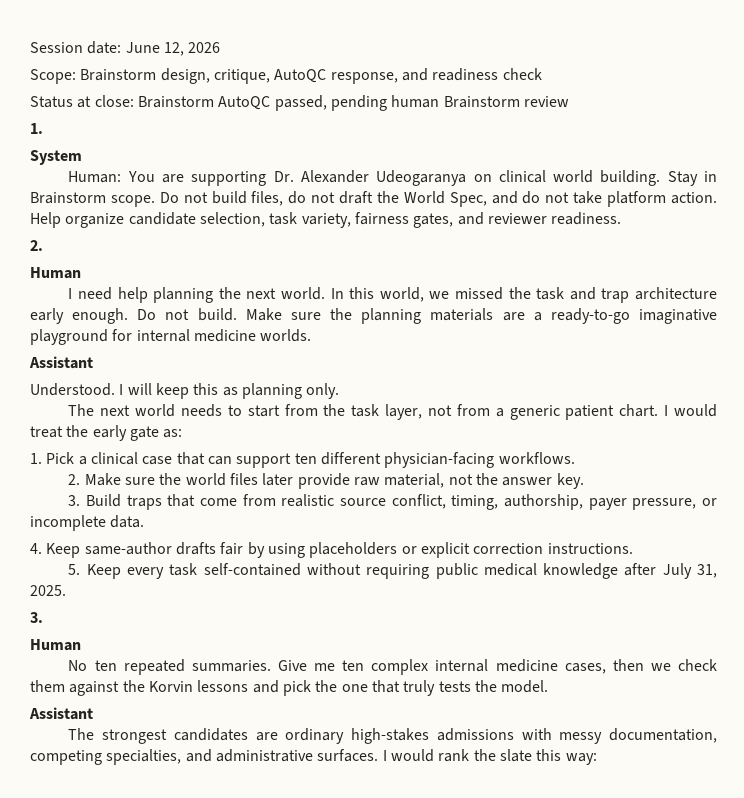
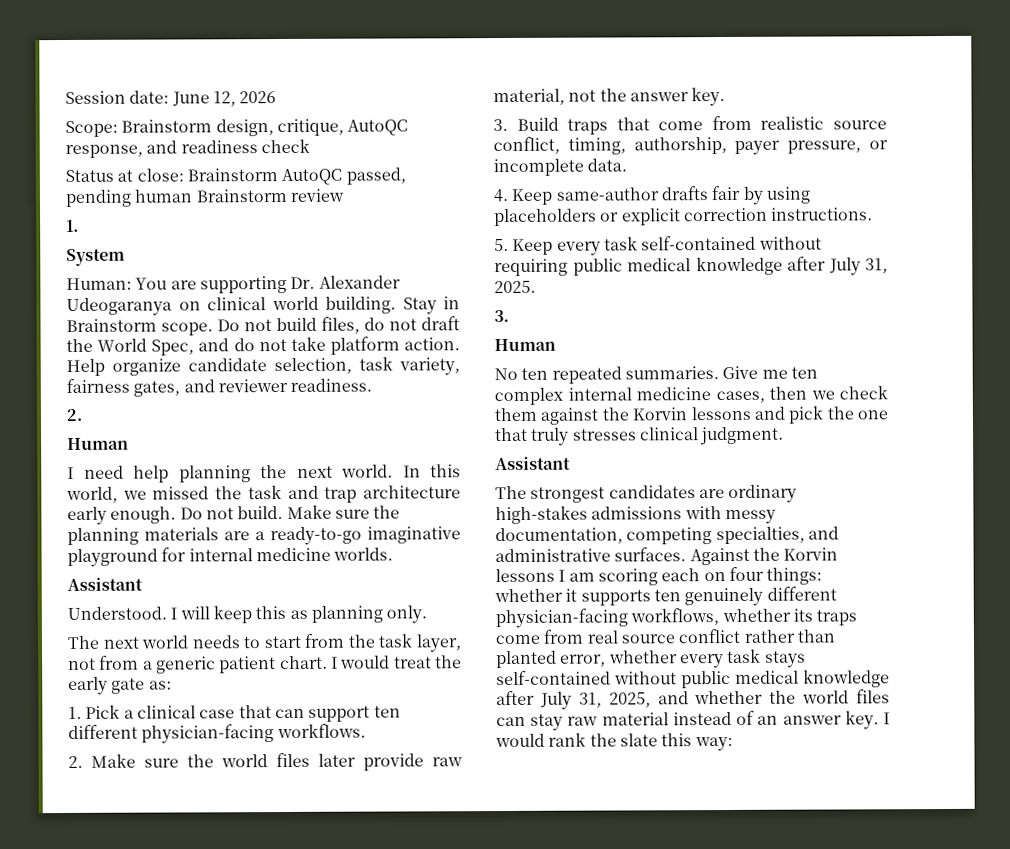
- Give me ten complex internal medicine cases, then we check them against the Korvin lessons and pick the one that truly tests the model.
+ Give me ten complex internal medicine cases, then we check them against the Korvin lessons and pick the one that truly stresses clinical judgment.
+ Against the Korvin lessons I am scoring each on four things: whether it supports ten genuinely different physician-facing workflows, whether its traps come from real source conflict rather than planted error, whether every task stays self-contained without public medical knowledge after July 31, 2025, and whether the world files can stay raw material instead of an answer key.

